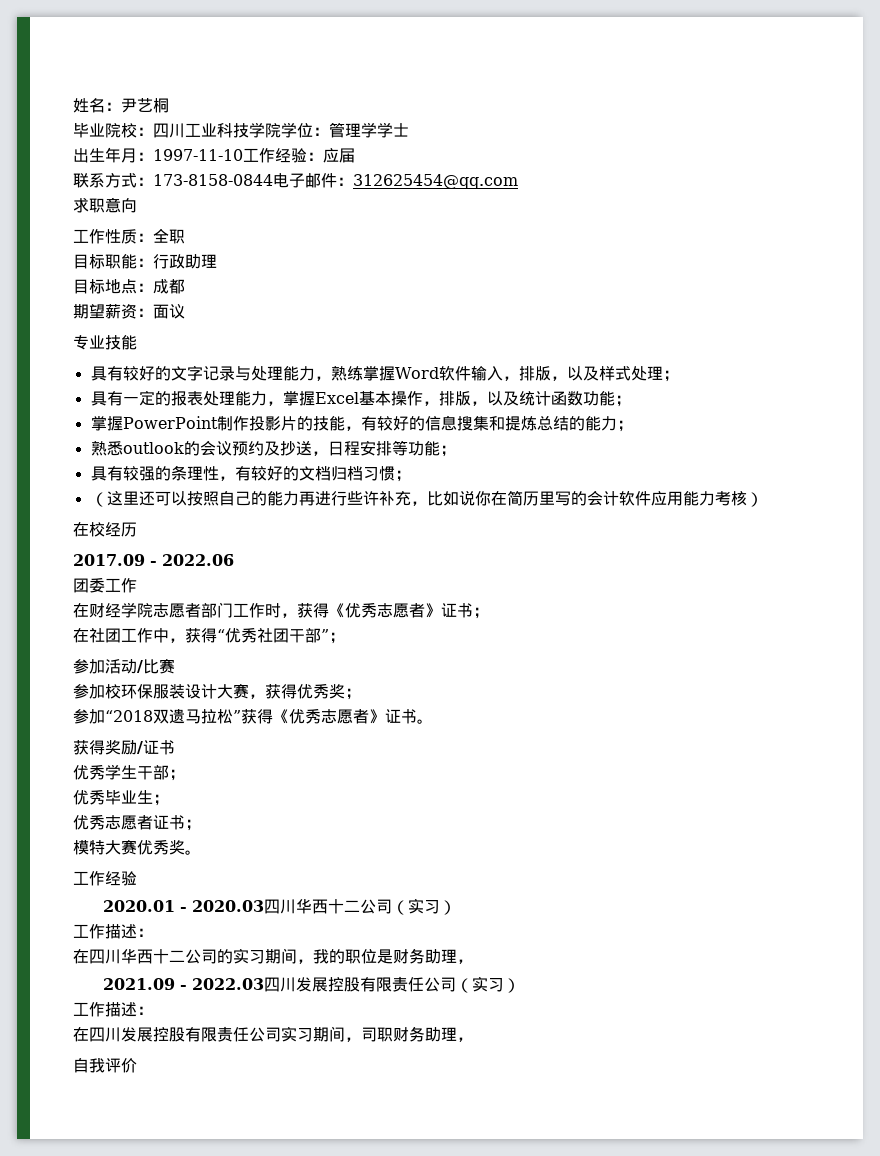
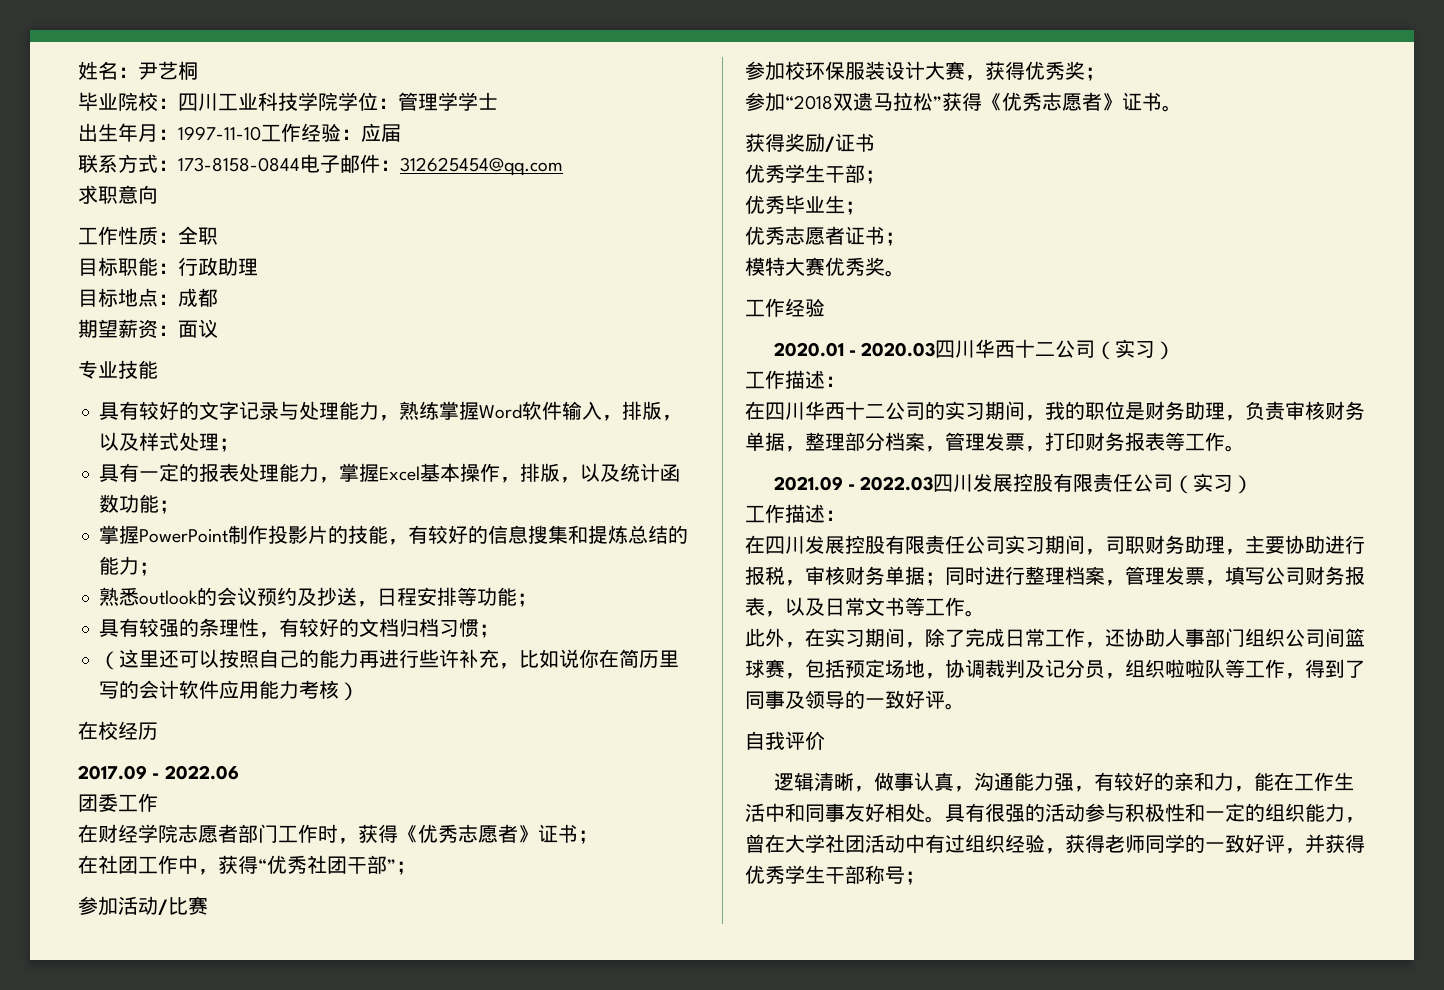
- 在四川华西十二公司的实习期间，我的职位是财务助理，
+ 在四川华西十二公司的实习期间，我的职位是财务助理，负责审核财务单据，整理部分档案，管理发票，打印财务报表等工作。
- 在四川发展控股有限责任公司实习期间，司职财务助理，
+ 在四川发展控股有限责任公司实习期间，司职财务助理，主要协助进行报税，审核财务单据；同时进行整理档案，管理发票，填写公司财务报表，以及日常文书等工作。
+ 此外，在实习期间，除了完成日常工作，还协助人事部门组织公司间篮球赛，包括预定场地，协调裁判及记分员，组织啦啦队等工作，得到了同事及领导的一致好评。
  自我评价
+ 逻辑清晰，做事认真，沟通能力强，有较好的亲和力，能在工作生活中和同事友好相处。具有很强的活动参与积极性和一定的组织能力，曾在大学社团活动中有过组织经验，获得老师同学的一致好评，并获得优秀学生干部称号；

